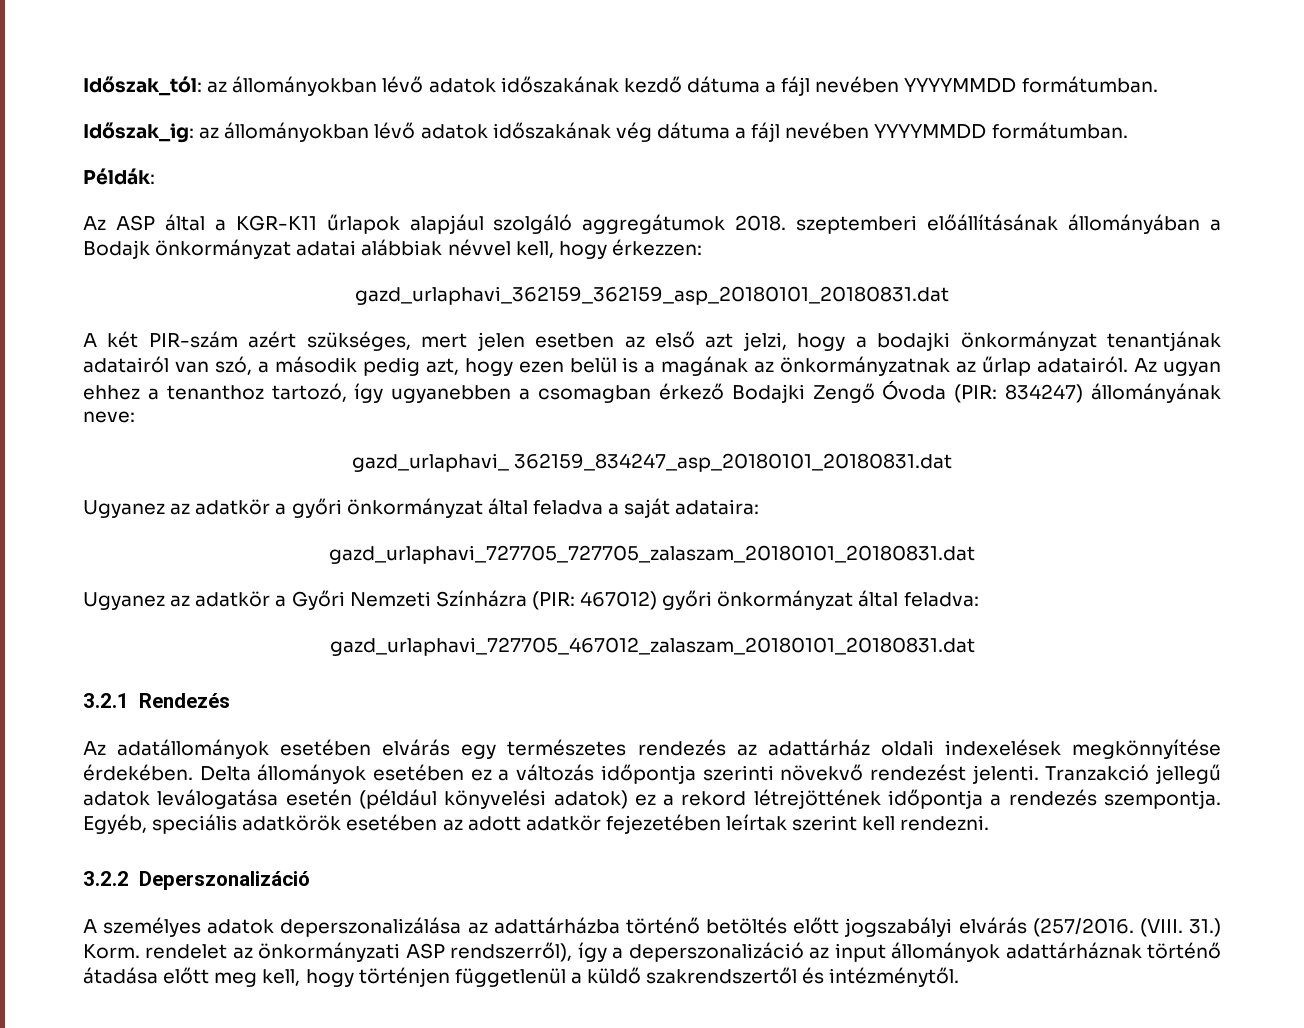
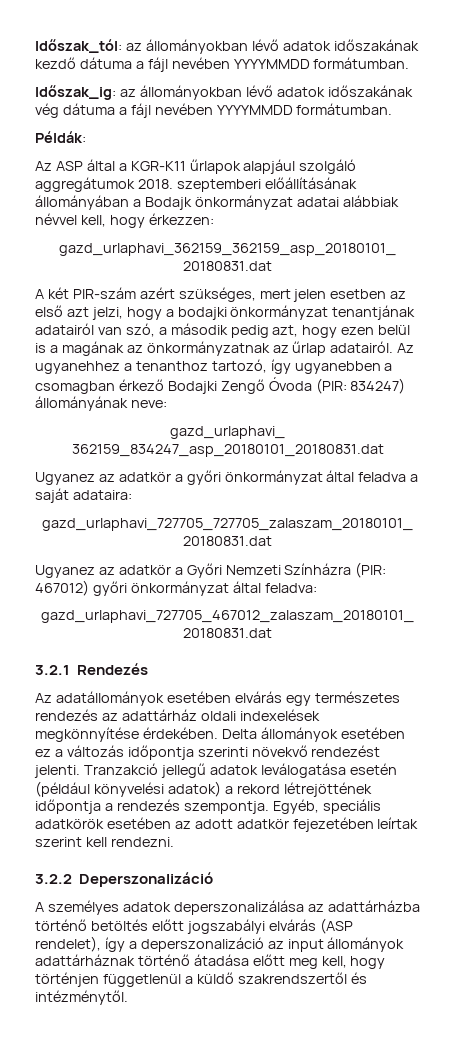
- Az ugyan ehhez a tenanthoz tartozó, így ugyanebben a csomagban érkező Bodajki Zengő Óvoda (PIR: 834247) állományának neve:
+ Az ugyanehhez a tenanthoz tartozó, így ugyanebben a csomagban érkező Bodajki Zengő Óvoda (PIR: 834247) állományának neve:
- Tranzakció jellegű adatok leválogatása esetén (például könyvelési adatok) ez a rekord létrejöttének időpontja a rendezés szempontja.
+ Tranzakció jellegű adatok leválogatása esetén (például könyvelési adatok) a rekord létrejöttének időpontja a rendezés szempontja.
- A személyes adatok deperszonalizálása az adattárházba történő betöltés előtt jogszabályi elvárás (257/2016. (VIII. 31.) Korm. rendelet az önkormányzati ASP rendszerről), így a deperszonalizáció az input állományok adattárháznak történő átadása előtt meg kell, hogy történjen függetlenül a küldő szakrendszertől és intézménytől.
+ A személyes adatok deperszonalizálása az adattárházba történő betöltés előtt jogszabályi elvárás (ASP rendelet), így a deperszonalizáció az input állományok adattárháznak történő átadása előtt meg kell, hogy történjen függetlenül a küldő szakrendszertől és intézménytől.

